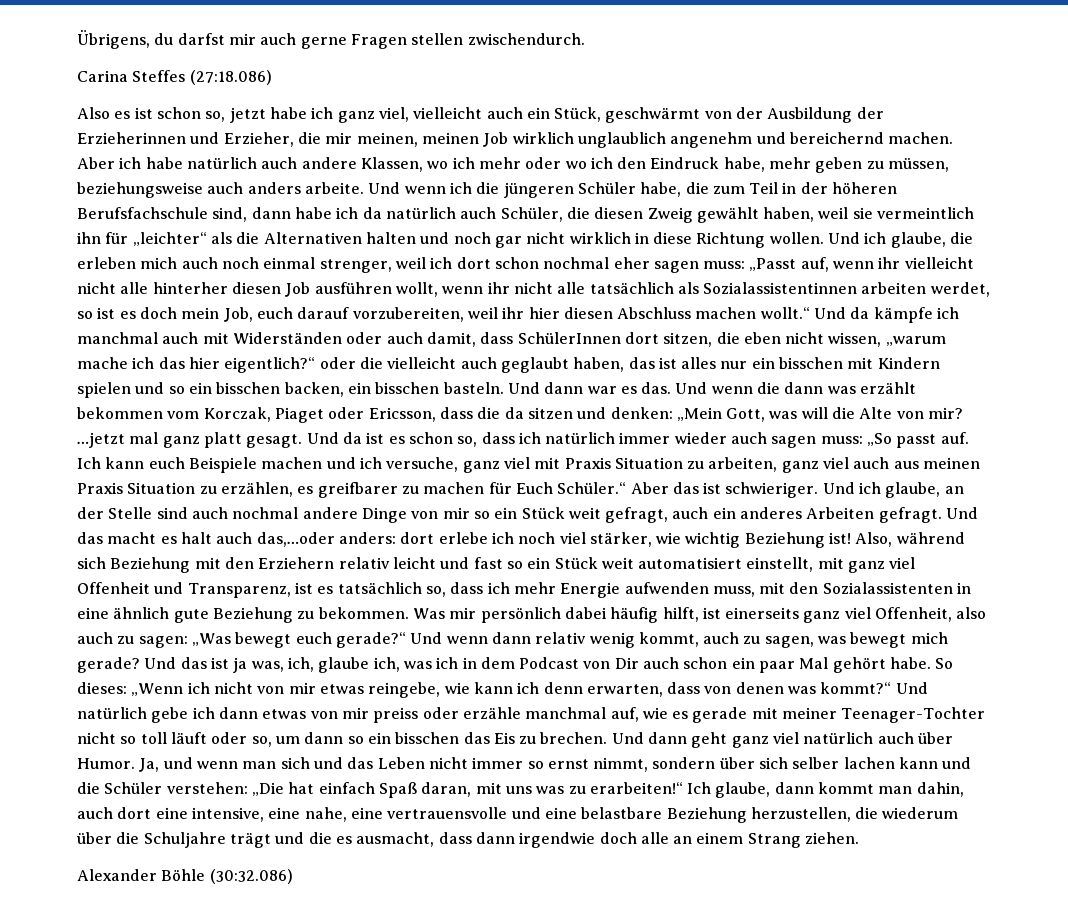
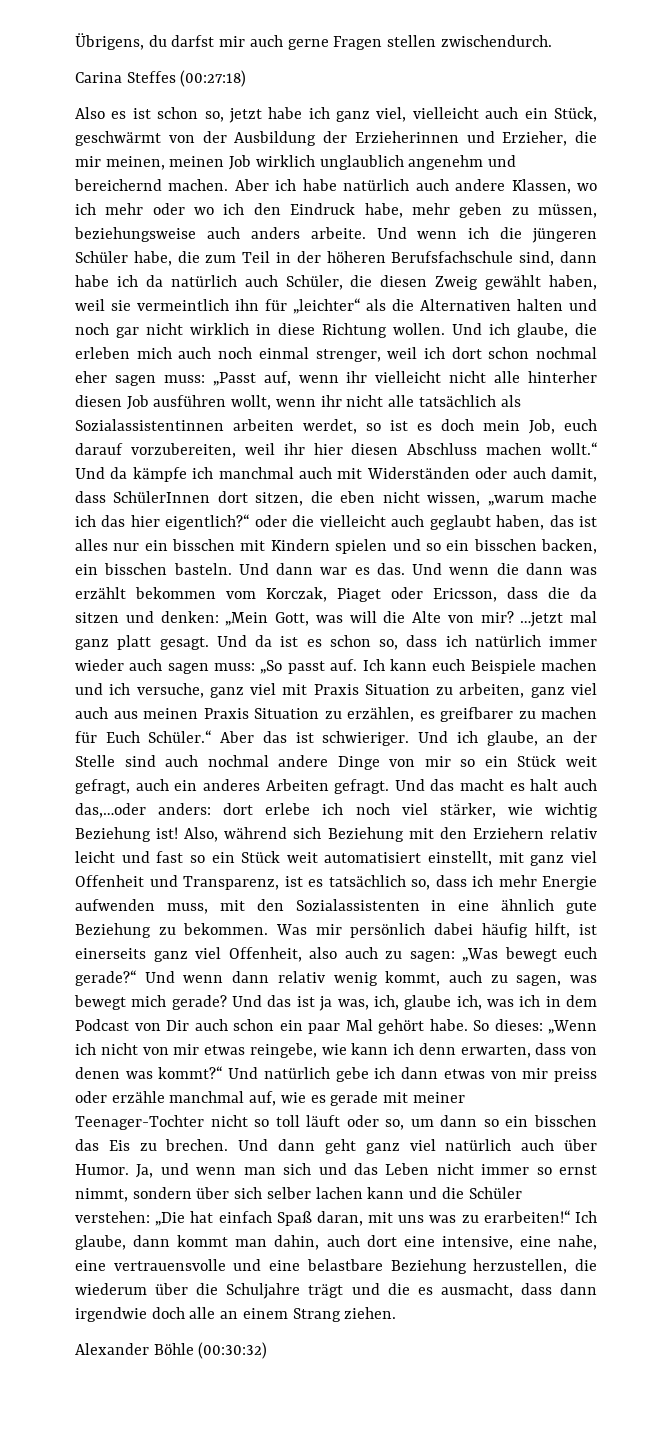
- Carina Steffes (27:18.086)
+ Carina Steffes (00:27:18)
- Alexander Böhle (30:32.086)
+ Alexander Böhle (00:30:32)

